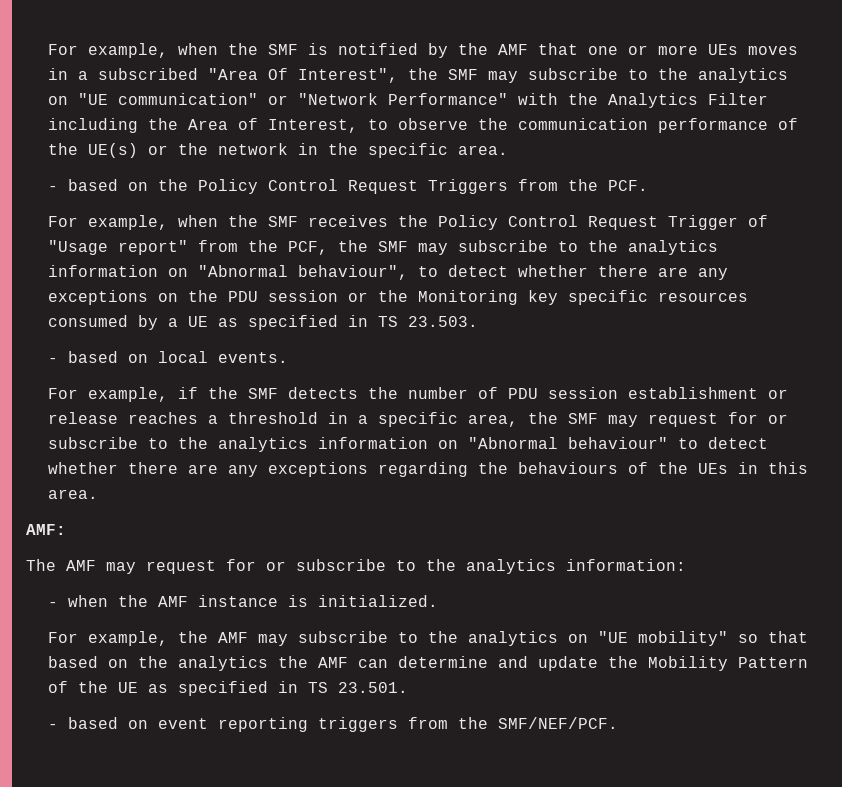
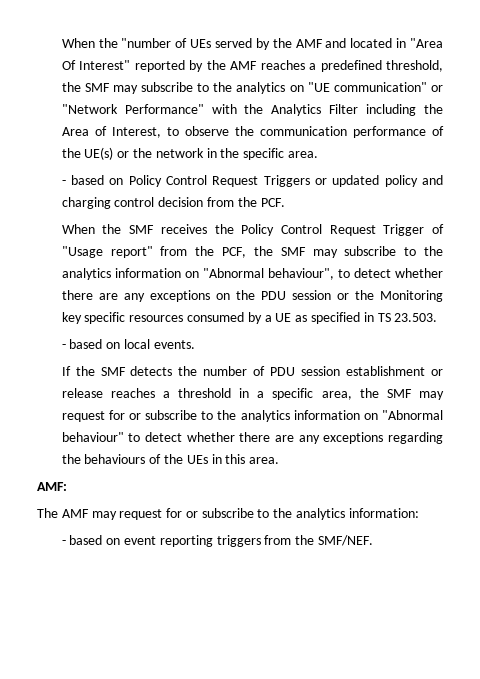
- For example, when the SMF is notified by the AMF that one or more UEs moves in a subscribed "Area Of Interest", the SMF may subscribe to the analytics on "UE communication" or "Network Performance" with the Analytics Filter including the Area of Interest, to observe the communication performance of the UE(s) or the network in the specific area.
+ When the "number of UEs served by the AMF and located in "Area Of Interest" reported by the AMF reaches a predefined threshold, the SMF may subscribe to the analytics on "UE communication" or "Network Performance" with the Analytics Filter including the Area of Interest, to observe the communication performance of the UE(s) or the network in the specific area.
- - based on the Policy Control Request Triggers from the PCF.
+ - based on Policy Control Request Triggers or updated policy and charging control decision from the PCF.
- For example, when the SMF receives the Policy Control Request Trigger of "Usage report" from the PCF, the SMF may subscribe to the analytics information on "Abnormal behaviour", to detect whether there are any exceptions on the PDU session or the Monitoring key specific resources consumed by a UE as specified in TS 23.503.
+ When the SMF receives the Policy Control Request Trigger of "Usage report" from the PCF, the SMF may subscribe to the analytics information on "Abnormal behaviour", to detect whether there are any exceptions on the PDU session or the Monitoring key specific resources consumed by a UE as specified in TS 23.503.
- For example, if the SMF detects the number of PDU session establishment or release reaches a threshold in a specific area, the SMF may request for or subscribe to the analytics information on "Abnormal behaviour" to detect whether there are any exceptions regarding the behaviours of the UEs in this area.
+ If the SMF detects the number of PDU session establishment or release reaches a threshold in a specific area, the SMF may request for or subscribe to the analytics information on "Abnormal behaviour" to detect whether there are any exceptions regarding the behaviours of the UEs in this area.
- - when the AMF instance is initialized.
- For example, the AMF may subscribe to the analytics on "UE mobility" so that based on the analytics the AMF can determine and update the Mobility Pattern of the UE as specified in TS 23.501.
- - based on event reporting triggers from the SMF/NEF/PCF.
+ - based on event reporting triggers from the SMF/NEF.

